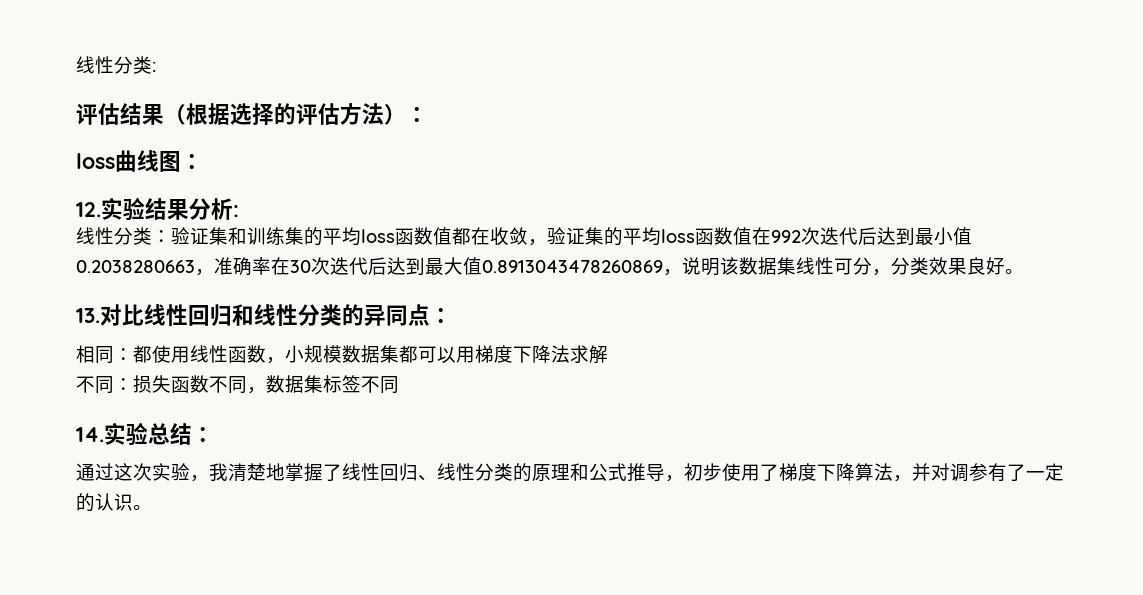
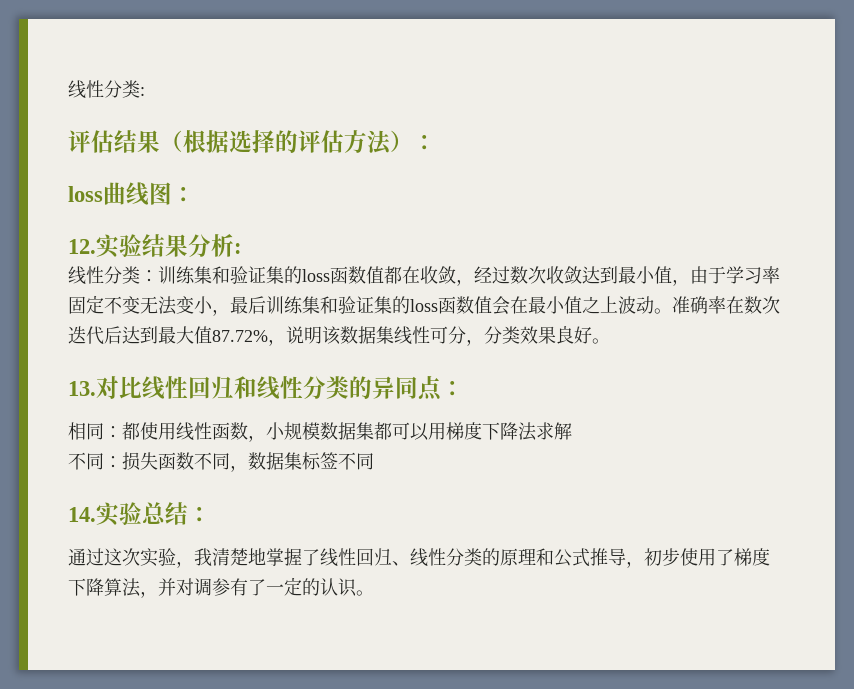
- 线性分类：验证集和训练集的平均loss函数值都在收敛，验证集的平均loss函数值在992次迭代后达到最小值0.2038280663，准确率在30次迭代后达到最大值0.8913043478260869，说明该数据集线性可分，分类效果良好。
+ 线性分类：训练集和验证集的loss函数值都在收敛，经过数次收敛达到最小值，由于学习率固定不变无法变小，最后训练集和验证集的loss函数值会在最小值之上波动。准确率在数次迭代后达到最大值87.72%，说明该数据集线性可分，分类效果良好。

